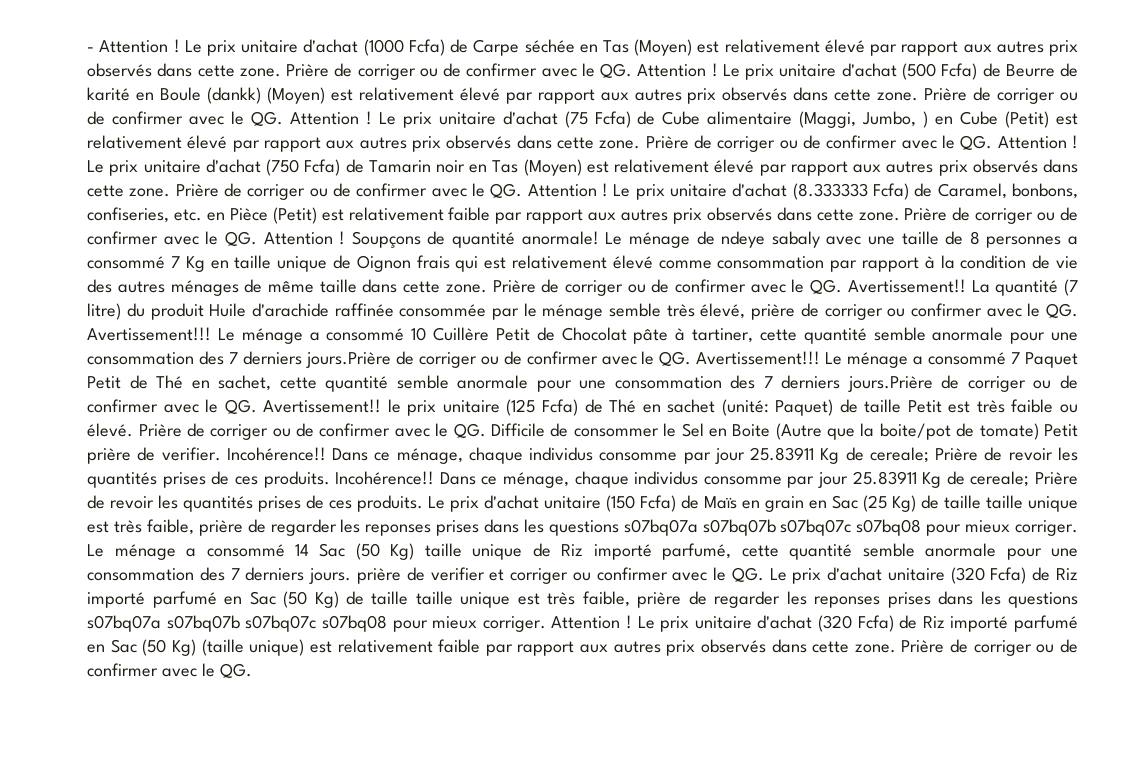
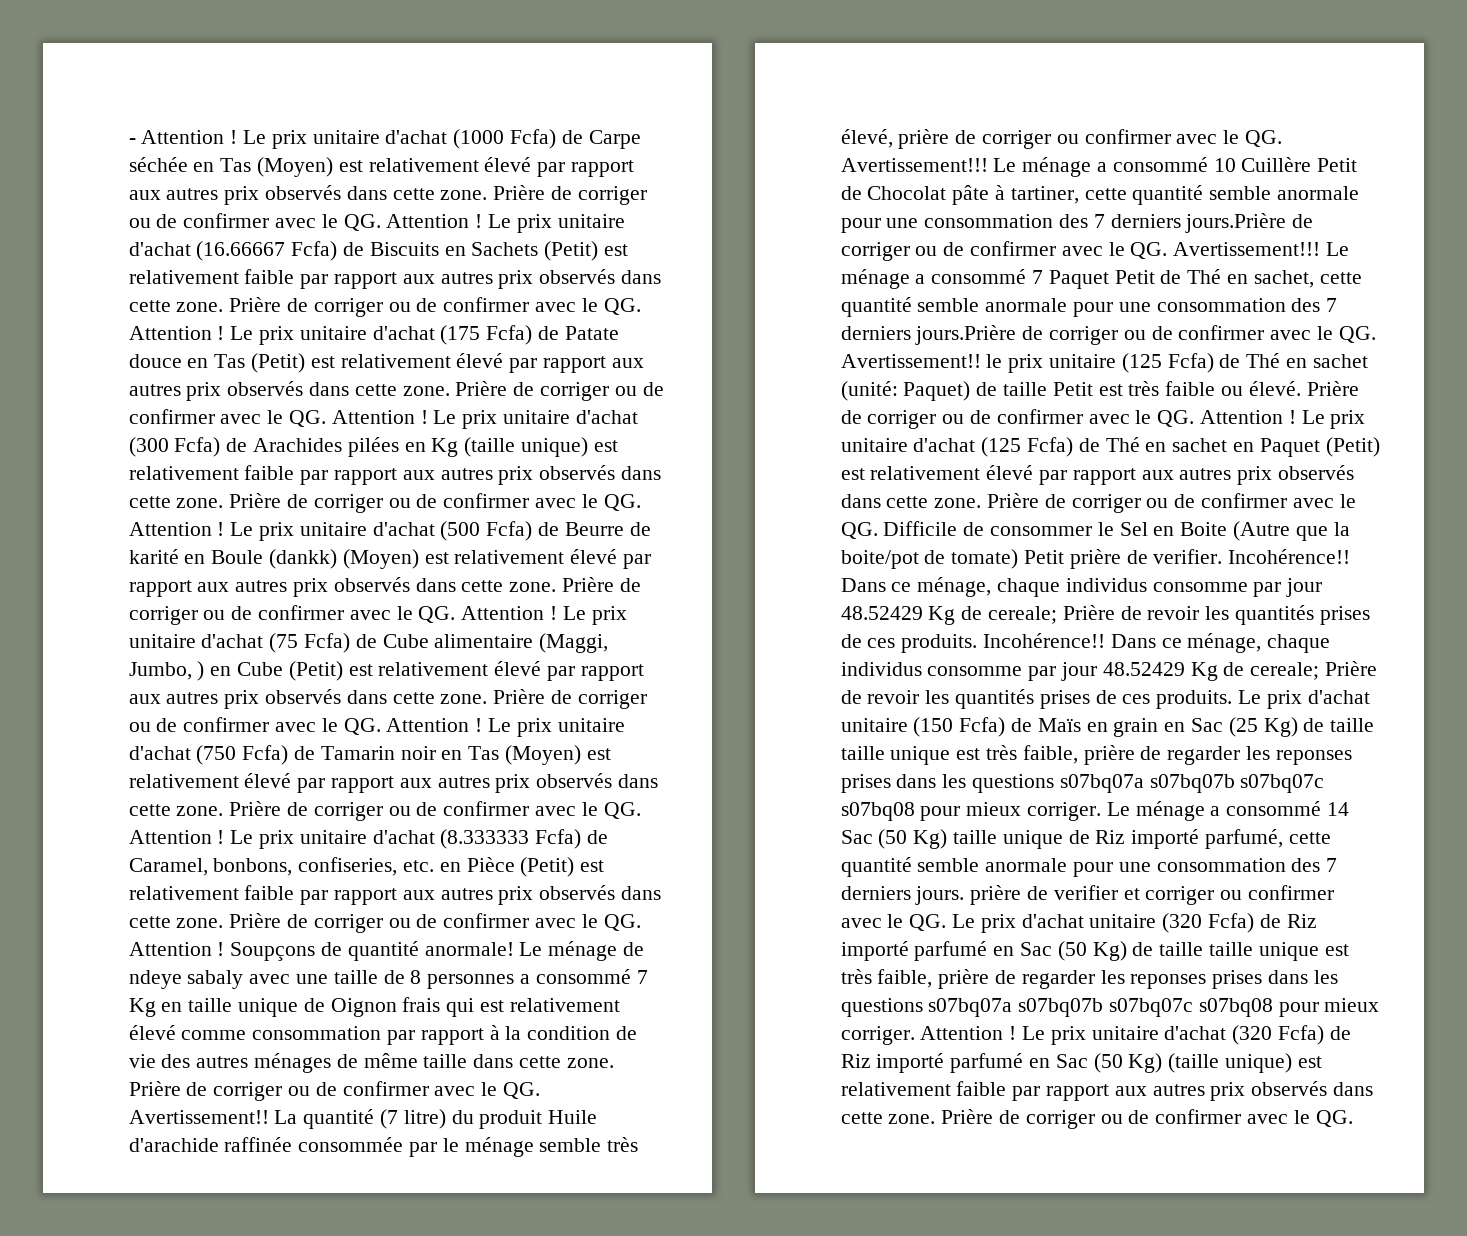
- Le prix unitaire d'achat (500 Fcfa) de Beurre de karité en Boule (dankk) (Moyen) est relativement élevé par rapport aux autres prix observés dans cette zone.
+ Le prix unitaire d'achat (16.66667 Fcfa) de Biscuits en Sachets (Petit) est relativement faible par rapport aux autres prix observés dans cette zone. Prière de corriger ou de confirmer avec le QG. Attention ! Le prix unitaire d'achat (175 Fcfa) de Patate douce en Tas (Petit) est relativement élevé par rapport aux autres prix observés dans cette zone. Prière de corriger ou de confirmer avec le QG. Attention ! Le prix unitaire d'achat (300 Fcfa) de Arachides pilées en Kg (taille unique) est relativement faible par rapport aux autres prix observés dans cette zone. Prière de corriger ou de confirmer avec le QG. Attention ! Le prix unitaire d'achat (500 Fcfa) de Beurre de karité en Boule (dankk) (Moyen) est relativement élevé par rapport aux autres prix observés dans cette zone.
- Prière de corriger ou de confirmer avec le QG. Difficile de consommer le Sel en Boite (Autre que la boite/pot de tomate) Petit prière de verifier. Incohérence!! Dans ce ménage, chaque individus consomme par jour 25.83911 Kg de cereale; Prière de revoir les quantités prises de ces produits. Incohérence!! Dans ce ménage, chaque individus consomme par jour 25.83911 Kg de cereale; Prière de revoir les quantités prises de ces produits.
+ Prière de corriger ou de confirmer avec le QG. Attention ! Le prix unitaire d'achat (125 Fcfa) de Thé en sachet en Paquet (Petit) est relativement élevé par rapport aux autres prix observés dans cette zone. Prière de corriger ou de confirmer avec le QG. Difficile de consommer le Sel en Boite (Autre que la boite/pot de tomate) Petit prière de verifier. Incohérence!! Dans ce ménage, chaque individus consomme par jour 48.52429 Kg de cereale; Prière de revoir les quantités prises de ces produits. Incohérence!! Dans ce ménage, chaque individus consomme par jour 48.52429 Kg de cereale; Prière de revoir les quantités prises de ces produits.

